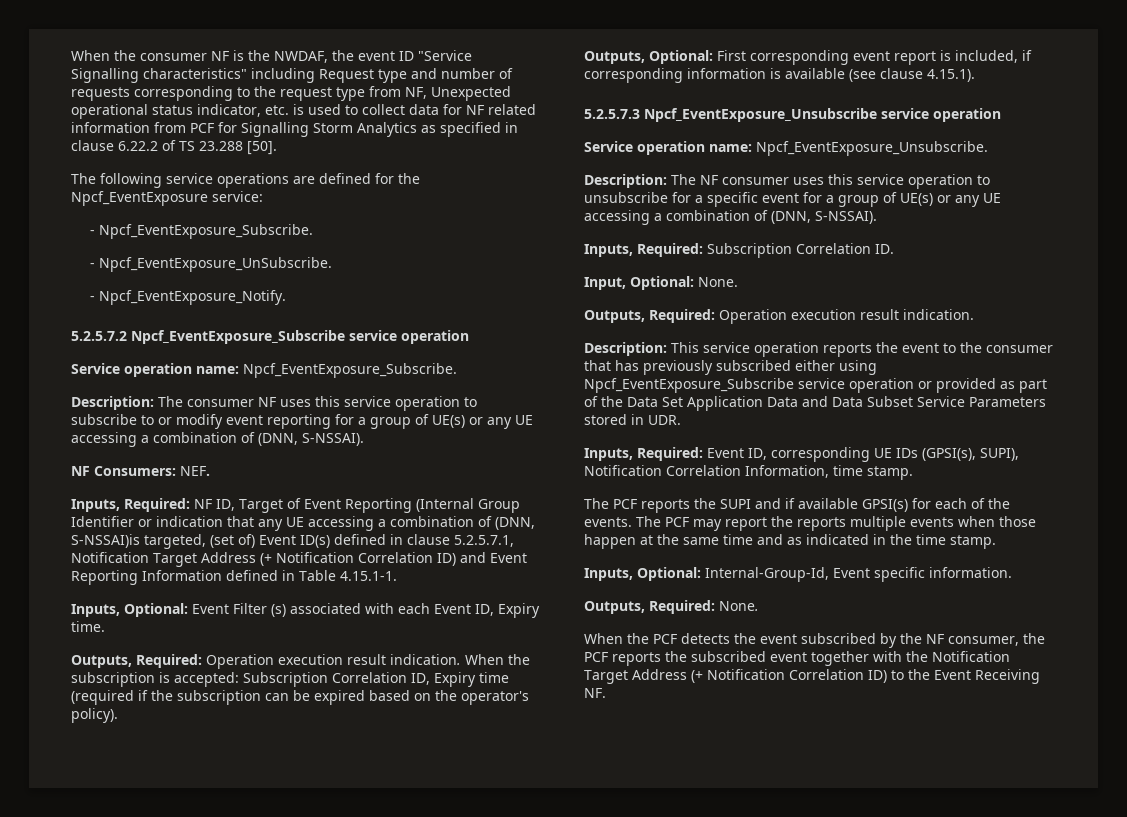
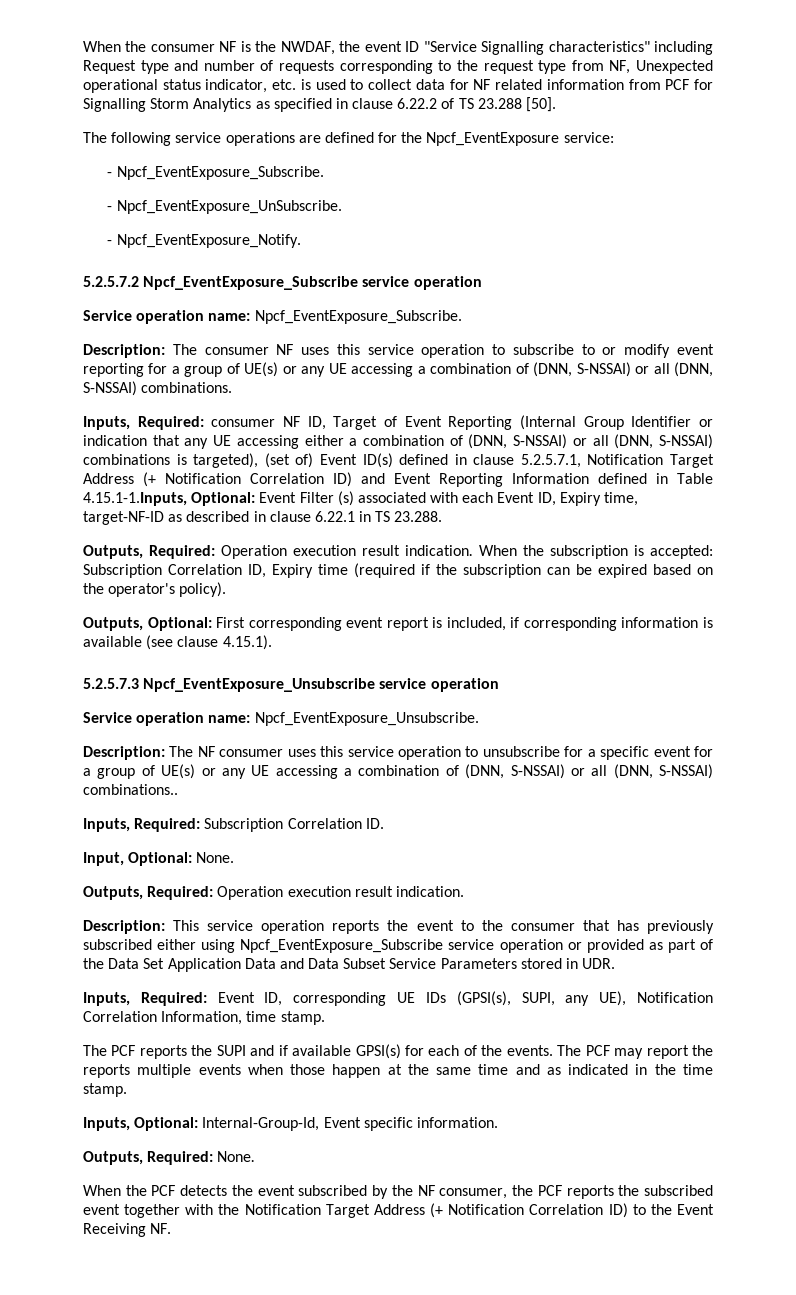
- The consumer NF uses this service operation to subscribe to or modify event reporting for a group of UE(s) or any UE accessing a combination of (DNN, S-NSSAI).
- NF Consumers: NEF.
- Inputs, Required: NF ID, Target of Event Reporting (Internal Group Identifier or indication that any UE accessing a combination of (DNN, S-NSSAI)is targeted, (set of) Event ID(s) defined in clause 5.2.5.7.1, Notification Target Address (+ Notification Correlation ID) and Event Reporting Information defined in Table 4.15.1-1.
- Inputs, Optional:
+ The consumer NF uses this service operation to subscribe to or modify event reporting for a group of UE(s) or any UE accessing a combination of (DNN, S-NSSAI) or all (DNN, S-NSSAI) combinations.
+ Inputs, Required: consumer NF ID, Target of Event Reporting (Internal Group Identifier or indication that any UE accessing either a combination of (DNN, S-NSSAI) or all (DNN, S-NSSAI) combinations is targeted), (set of) Event ID(s) defined in clause 5.2.5.7.1, Notification Target Address (+ Notification Correlation ID) and Event Reporting Information defined in Table 4.15.1-1.Inputs, Optional:
- Event Filter (s) associated with each Event ID, Expiry time.
+ Event Filter (s) associated with each Event ID, Expiry time, target-NF-ID as described in clause 6.22.1 in TS 23.288.
- Description: The NF consumer uses this service operation to unsubscribe for a specific event for a group of UE(s) or any UE accessing a combination of (DNN, S-NSSAI).
+ Description: The NF consumer uses this service operation to unsubscribe for a specific event for a group of UE(s) or any UE accessing a combination of (DNN, S-NSSAI) or all (DNN, S-NSSAI) combinations..
- Inputs, Required: Event ID, corresponding UE IDs (GPSI(s), SUPI), Notification Correlation Information, time stamp.
+ Inputs, Required: Event ID, corresponding UE IDs (GPSI(s), SUPI, any UE), Notification Correlation Information, time stamp.

